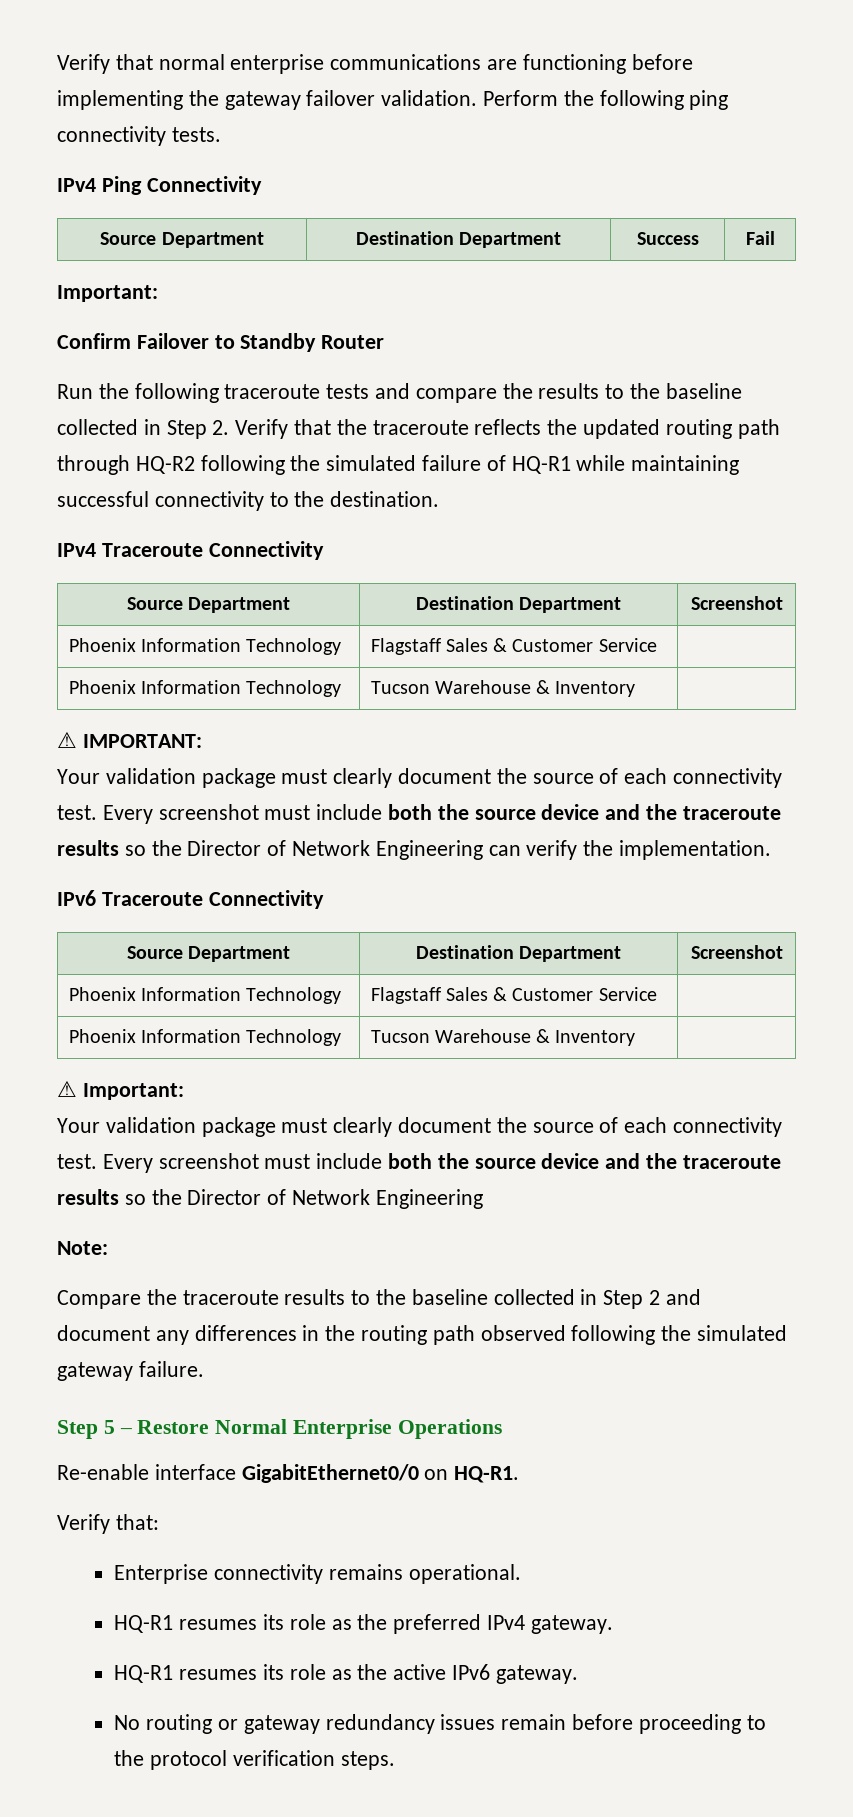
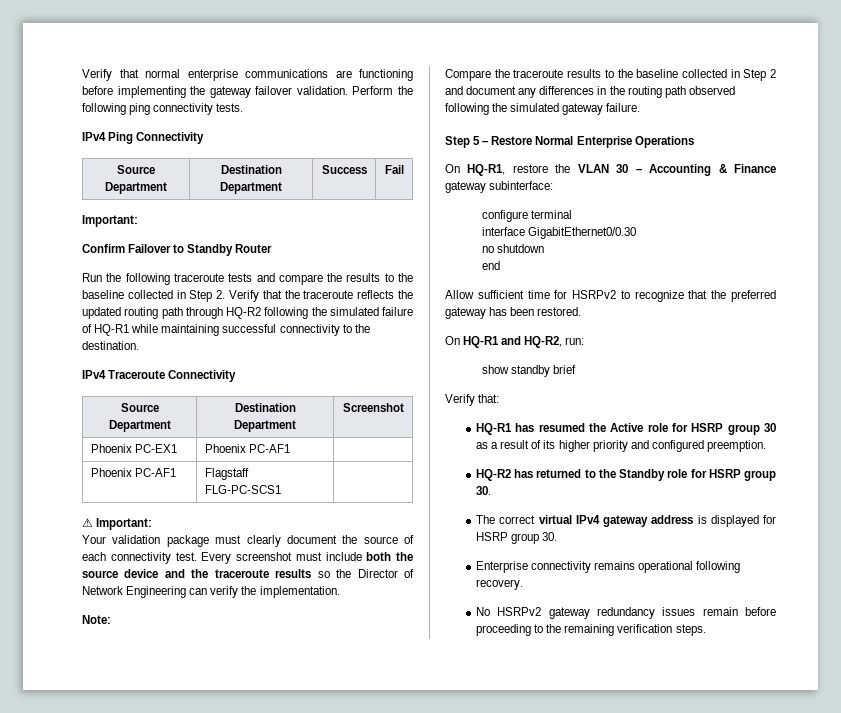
  IPv4 Traceroute Connectivity
  Source Department | Destination Department | Screenshot
- Phoenix Information Technology | Flagstaff Sales & Customer Service |
- Phoenix Information Technology | Tucson Warehouse & Inventory |
- ⚠ IMPORTANT:
+ Phoenix PC-EX1 | Phoenix PC-AF1 |
+ Phoenix PC-AF1 | Flagstaff FLG-PC-SCS1 |
+ ⚠ Important:
- IPv6 Traceroute Connectivity
- Source Department | Destination Department | Screenshot
- Phoenix Information Technology | Flagstaff Sales & Customer Service |
- Phoenix Information Technology | Tucson Warehouse & Inventory |
- ⚠ Important:
- Your validation package must clearly document the source of each connectivity test. Every screenshot must include both the source device and the traceroute results so the Director of Network Engineering
- Re-enable interface GigabitEthernet0/0 on HQ-R1.
+ On HQ-R1, restore the VLAN 30 – Accounting & Finance gateway subinterface:
+ configure terminal
+ interface GigabitEthernet0/0.30
+ no shutdown
+ end
+ Allow sufficient time for HSRPv2 to recognize that the preferred gateway has been restored.
+ On HQ-R1 and HQ-R2, run:
+ show standby brief
  Verify that:
- Enterprise connectivity remains operational.
- HQ-R1 resumes its role as the preferred IPv4 gateway.
- HQ-R1 resumes its role as the active IPv6 gateway.
+ HQ-R1 has resumed the Active role for HSRP group 30 as a result of its higher priority and configured preemption.
+ HQ-R2 has returned to the Standby role for HSRP group 30.
+ The correct virtual IPv4 gateway address is displayed for HSRP group 30.
+ Enterprise connectivity remains operational following recovery.
- No routing or gateway redundancy issues remain before proceeding to the protocol verification steps.
+ No HSRPv2 gateway redundancy issues remain before proceeding to the remaining verification steps.

